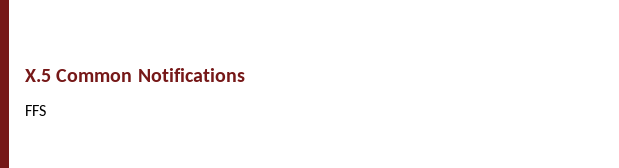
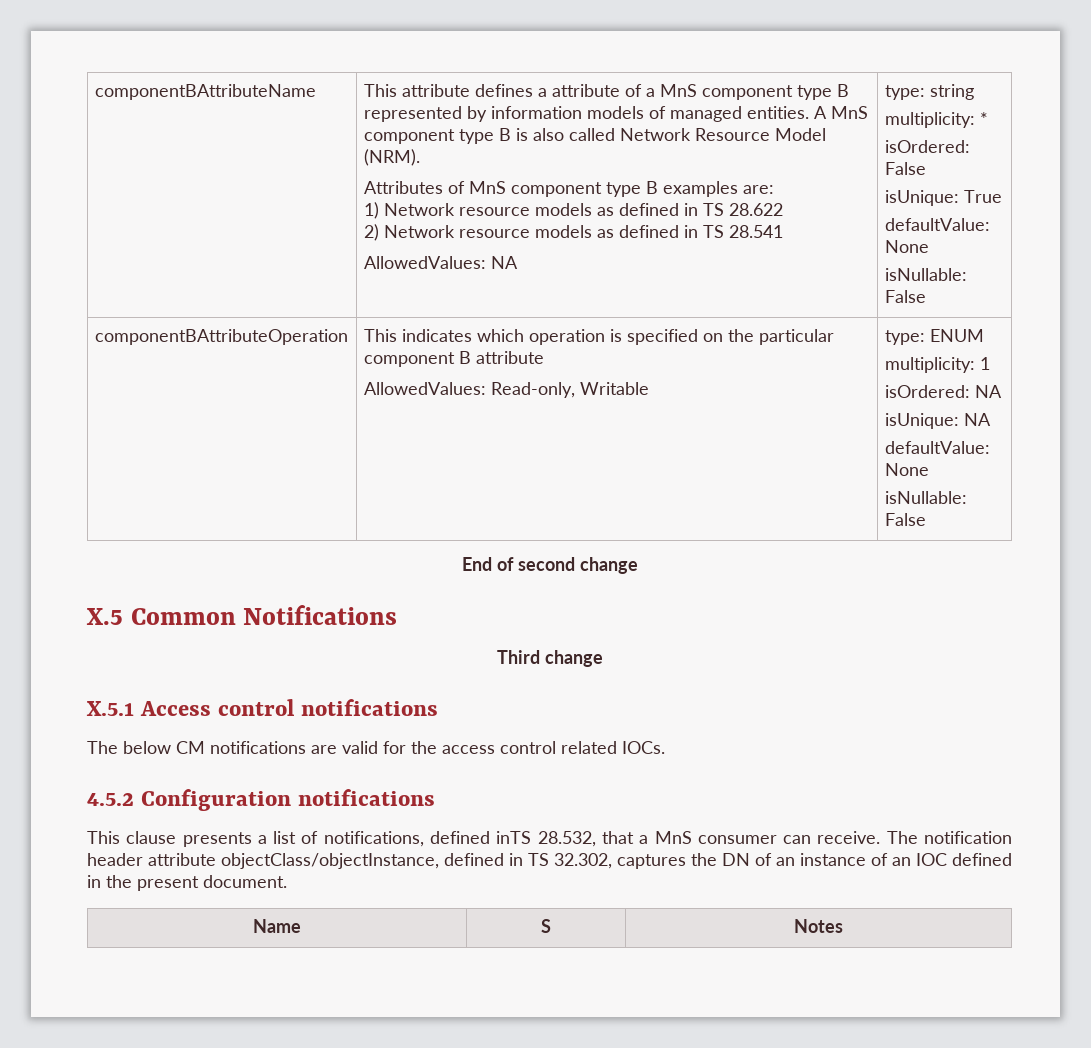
+ componentBAttributeName | This attribute defines a attribute of a MnS component type B represented by information models of managed entities. A MnS component type B is also called Network Resource Model (NRM).
+ Attributes of MnS component type B examples are:
+ 1) Network resource models as defined in TS 28.622
+ 2) Network resource models as defined in TS 28.541
+ AllowedValues: NA | type: string
+ multiplicity: *
+ isOrdered: False
+ isUnique: True
+ defaultValue: None
+ isNullable: False
+ componentBAttributeOperation | This indicates which operation is specified on the particular component B attribute
+ AllowedValues: Read-only, Writable | type: ENUM
+ multiplicity: 1
+ isOrdered: NA
+ isUnique: NA
+ defaultValue: None
+ isNullable: False
+ End of second change
  X.5 Common Notifications
- FFS
+ Third change
+ X.5.1 Access control notifications
+ The below CM notifications are valid for the access control related IOCs.
+ 4.5.2 Configuration notifications
+ This clause presents a list of notifications, defined inTS 28.532, that a MnS consumer can receive. The notification header attribute objectClass/objectInstance, defined in TS 32.302, captures the DN of an instance of an IOC defined in the present document.
+ Name | S | Notes

